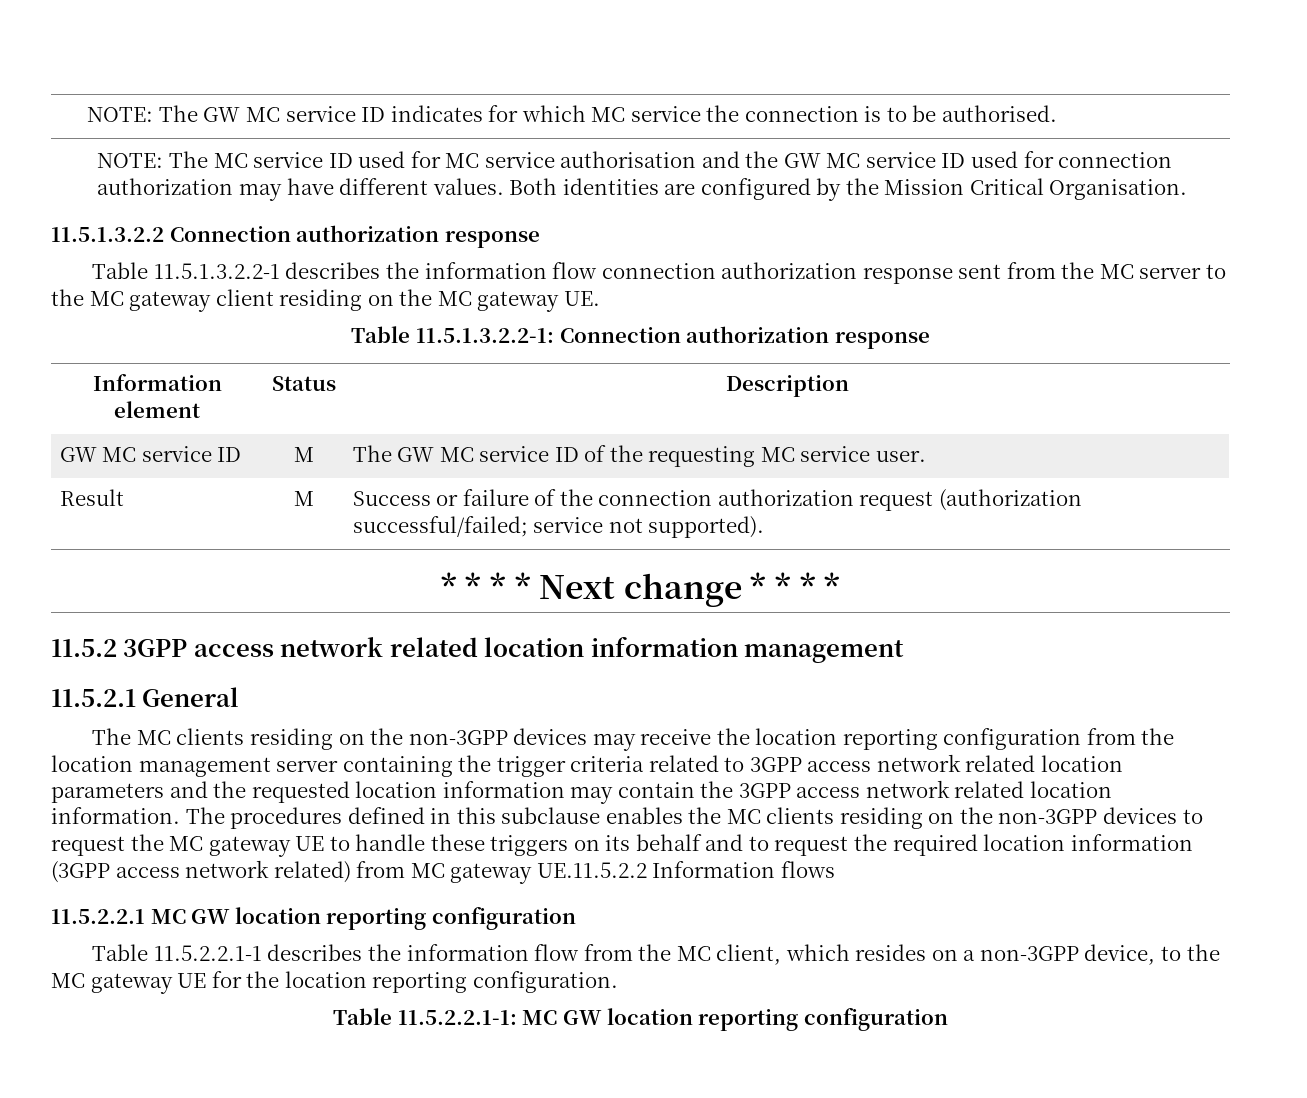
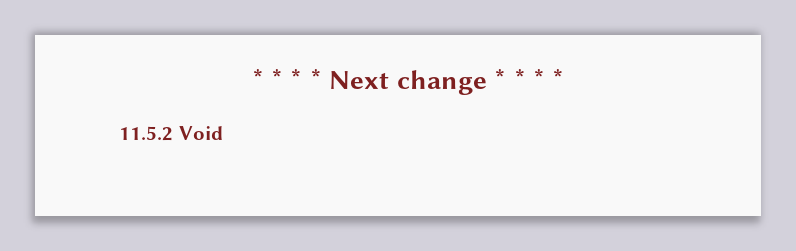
- NOTE: The GW MC service ID indicates for which MC service the connection is to be authorised.
- NOTE: The MC service ID used for MC service authorisation and the GW MC service ID used for connection authorization may have different values. Both identities are configured by the Mission Critical Organisation.
- 11.5.1.3.2.2 Connection authorization response
- Table 11.5.1.3.2.2-1 describes the information flow connection authorization response sent from the MC server to the MC gateway client residing on the MC gateway UE.
- Table 11.5.1.3.2.2-1: Connection authorization response
- Information element | Status | Description
- GW MC service ID | M | The GW MC service ID of the requesting MC service user.
- Result | M | Success or failure of the connection authorization request (authorization successful/failed; service not supported).
- 11.5.2 3GPP access network related location information management
- 11.5.2.1 General
- The MC clients residing on the non-3GPP devices may receive the location reporting configuration from the location management server containing the trigger criteria related to 3GPP access network related location parameters and the requested location information may contain the 3GPP access network related location information. The procedures defined in this subclause enables the MC clients residing on the non-3GPP devices to request the MC gateway UE to handle these triggers on its behalf and to request the required location information (3GPP access network related) from MC gateway UE.11.5.2.2 Information flows
- 11.5.2.2.1 MC GW location reporting configuration
- Table 11.5.2.2.1-1 describes the information flow from the MC client, which resides on a non-3GPP device, to the MC gateway UE for the location reporting configuration.
- Table 11.5.2.2.1-1: MC GW location reporting configuration
+ 11.5.2 Void

